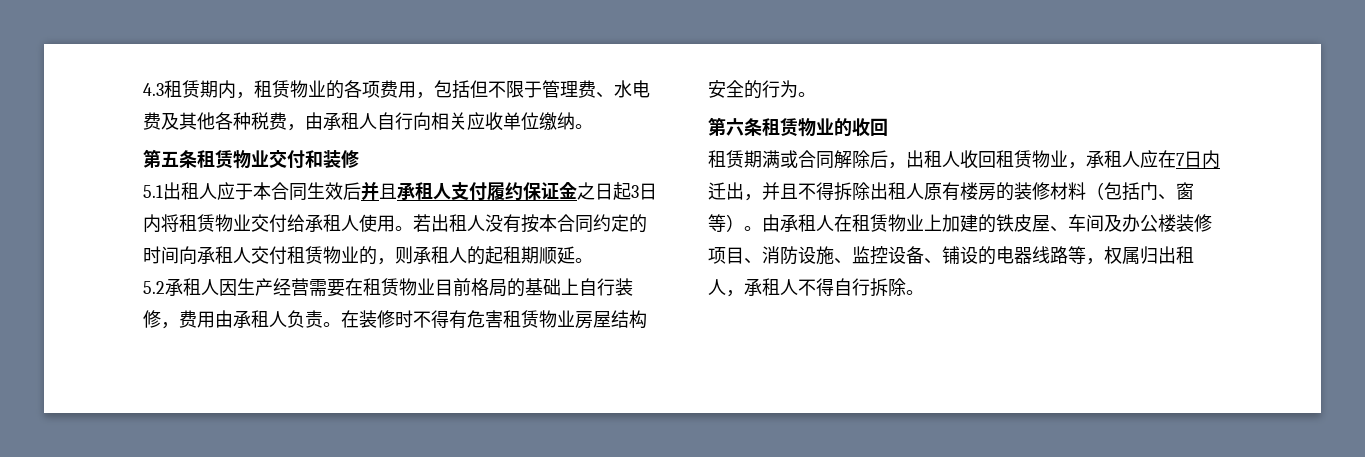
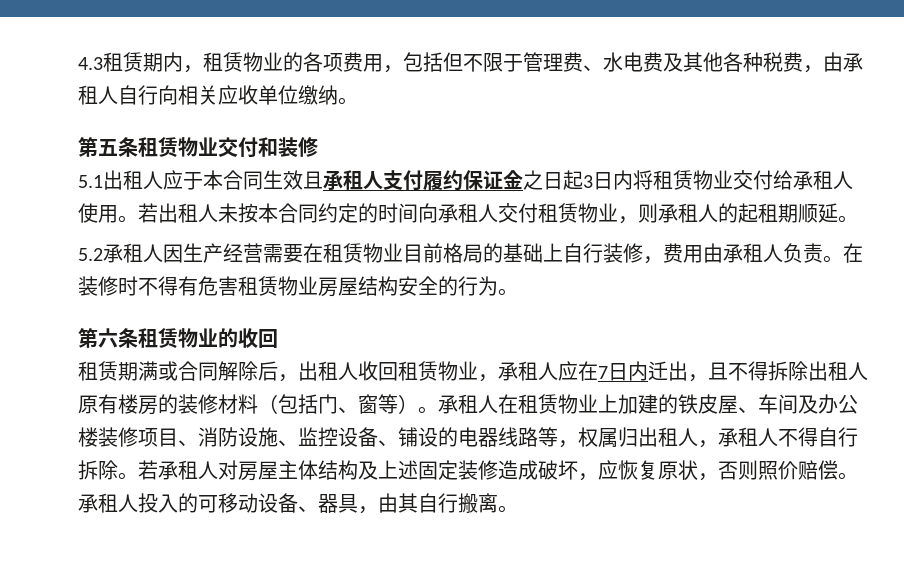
- 5.1出租人应于本合同生效后并且承租人支付履约保证金之日起3日内将租赁物业交付给承租人使用。
+ 5.1出租人应于本合同生效且承租人支付履约保证金之日起3日内将租赁物业交付给承租人使用。
- 若出租人没有按本合同约定的时间向承租人交付租赁物业的，则承租人的起租期顺延。
+ 若出租人未按本合同约定的时间向承租人交付租赁物业，则承租人的起租期顺延。
- 租赁期满或合同解除后，出租人收回租赁物业，承租人应在7日内迁出，并且不得拆除出租人原有楼房的装修材料（包括门、窗等）。
+ 租赁期满或合同解除后，出租人收回租赁物业，承租人应在7日内迁出，且不得拆除出租人原有楼房的装修材料（包括门、窗等）。
- 由承租人在租赁物业上加建的铁皮屋、车间及办公楼装修项目、消防设施、监控设备、铺设的电器线路等，权属归出租人，承租人不得自行拆除。
+ 承租人在租赁物业上加建的铁皮屋、车间及办公楼装修项目、消防设施、监控设备、铺设的电器线路等，权属归出租人，承租人不得自行拆除。
+ 若承租人对房屋主体结构及上述固定装修造成破坏，应恢复原状，否则照价赔偿。承租人投入的可移动设备、器具，由其自行搬离。

